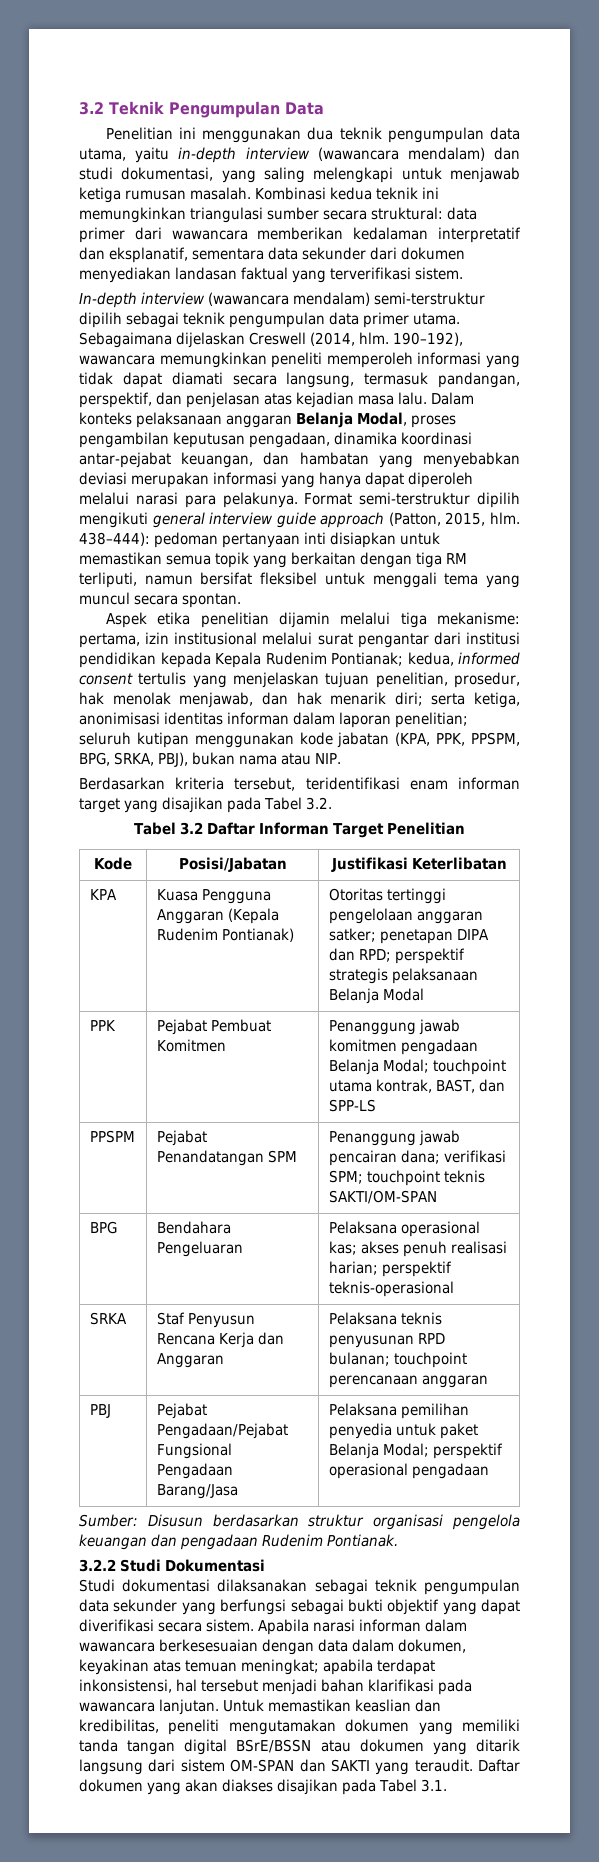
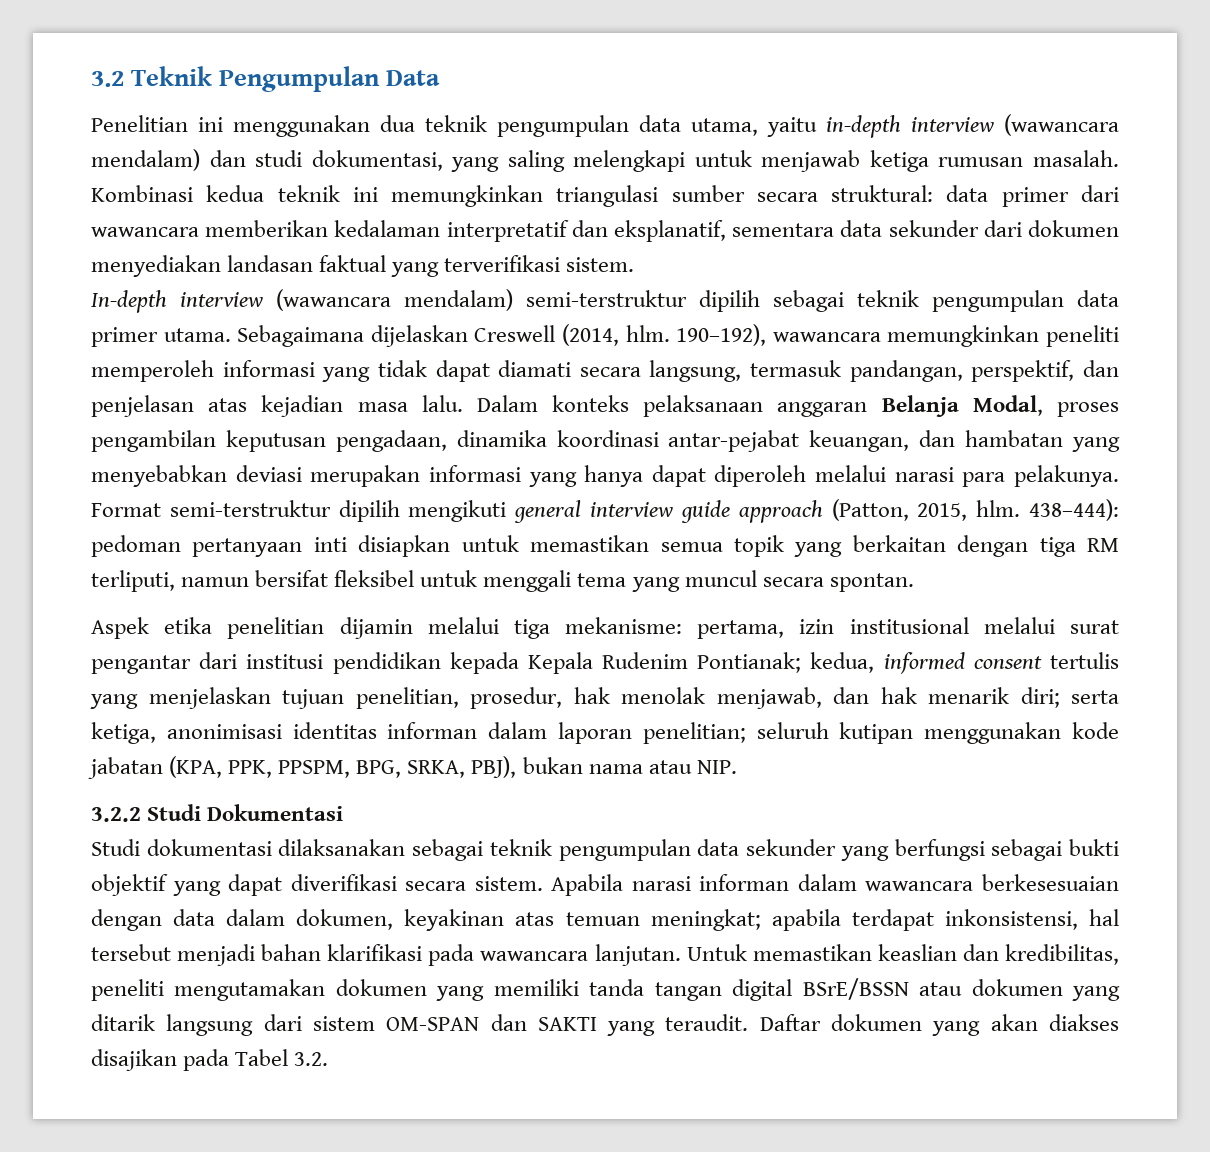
- Berdasarkan kriteria tersebut, teridentifikasi enam informan target yang disajikan pada Tabel 3.2.
- Tabel 3.2 Daftar Informan Target Penelitian
- Kode | Posisi/Jabatan | Justifikasi Keterlibatan
- KPA | Kuasa Pengguna Anggaran (Kepala Rudenim Pontianak) | Otoritas tertinggi pengelolaan anggaran satker; penetapan DIPA dan RPD; perspektif strategis pelaksanaan Belanja Modal
- PPK | Pejabat Pembuat Komitmen | Penanggung jawab komitmen pengadaan Belanja Modal; touchpoint utama kontrak, BAST, dan SPP-LS
- PPSPM | Pejabat Penandatangan SPM | Penanggung jawab pencairan dana; verifikasi SPM; touchpoint teknis SAKTI/OM-SPAN
- BPG | Bendahara Pengeluaran | Pelaksana operasional kas; akses penuh realisasi harian; perspektif teknis-operasional
- SRKA | Staf Penyusun Rencana Kerja dan Anggaran | Pelaksana teknis penyusunan RPD bulanan; touchpoint perencanaan anggaran
- PBJ | Pejabat Pengadaan/Pejabat Fungsional Pengadaan Barang/Jasa | Pelaksana pemilihan penyedia untuk paket Belanja Modal; perspektif operasional pengadaan
- Sumber: Disusun berdasarkan struktur organisasi pengelola keuangan dan pengadaan Rudenim Pontianak.
- Daftar dokumen yang akan diakses disajikan pada Tabel 3.1.
+ Daftar dokumen yang akan diakses disajikan pada Tabel 3.2.

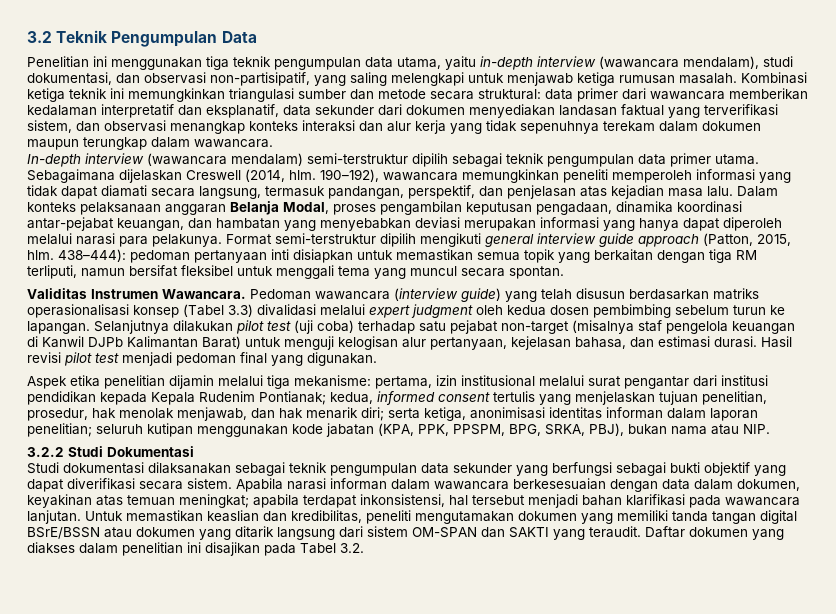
- Penelitian ini menggunakan dua teknik pengumpulan data utama, yaitu in-depth interview (wawancara mendalam) dan studi dokumentasi, yang saling melengkapi untuk menjawab ketiga rumusan masalah.
+ Penelitian ini menggunakan tiga teknik pengumpulan data utama, yaitu in-depth interview (wawancara mendalam), studi dokumentasi, dan observasi non-partisipatif, yang saling melengkapi untuk menjawab ketiga rumusan masalah.
- Kombinasi kedua teknik ini memungkinkan triangulasi sumber secara struktural: data primer dari wawancara memberikan kedalaman interpretatif dan eksplanatif, sementara data sekunder dari dokumen menyediakan landasan faktual yang terverifikasi sistem.
+ Kombinasi ketiga teknik ini memungkinkan triangulasi sumber dan metode secara struktural: data primer dari wawancara memberikan kedalaman interpretatif dan eksplanatif, data sekunder dari dokumen menyediakan landasan faktual yang terverifikasi sistem, dan observasi menangkap konteks interaksi dan alur kerja yang tidak sepenuhnya terekam dalam dokumen maupun terungkap dalam wawancara.
+ Validitas Instrumen Wawancara. Pedoman wawancara (interview guide) yang telah disusun berdasarkan matriks operasionalisasi konsep (Tabel 3.3) divalidasi melalui expert judgment oleh kedua dosen pembimbing sebelum turun ke lapangan. Selanjutnya dilakukan pilot test (uji coba) terhadap satu pejabat non-target (misalnya staf pengelola keuangan di Kanwil DJPb Kalimantan Barat) untuk menguji kelogisan alur pertanyaan, kejelasan bahasa, dan estimasi durasi. Hasil revisi pilot test menjadi pedoman final yang digunakan.
- Daftar dokumen yang akan diakses disajikan pada Tabel 3.2.
+ Daftar dokumen yang diakses dalam penelitian ini disajikan pada Tabel 3.2.

